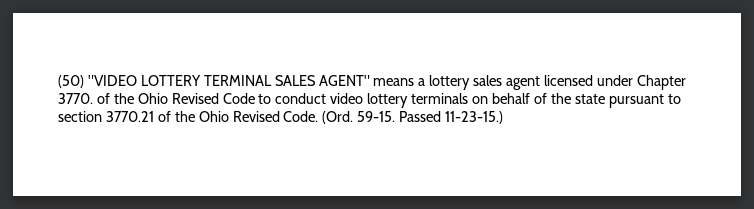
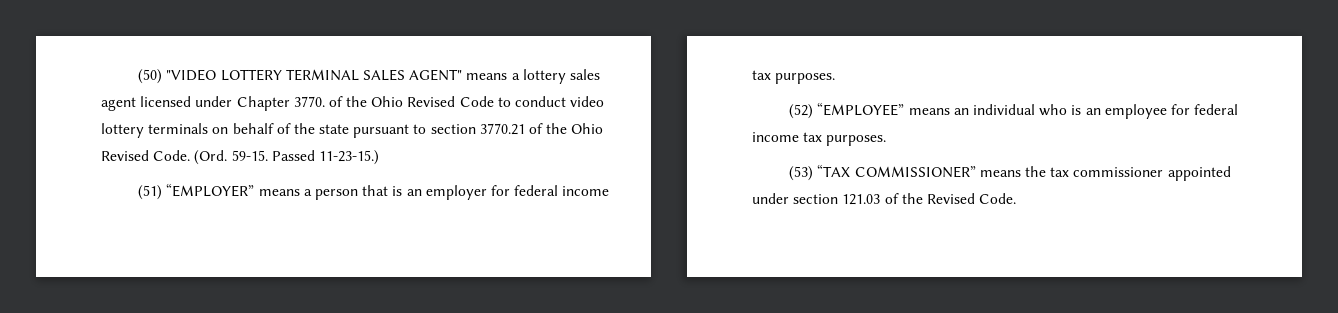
+ (51) “EMPLOYER” means a person that is an employer for federal income tax purposes.
+ (52) “EMPLOYEE” means an individual who is an employee for federal income tax purposes.
+ (53) “TAX COMMISSIONER” means the tax commissioner appointed under section 121.03 of the Revised Code.

